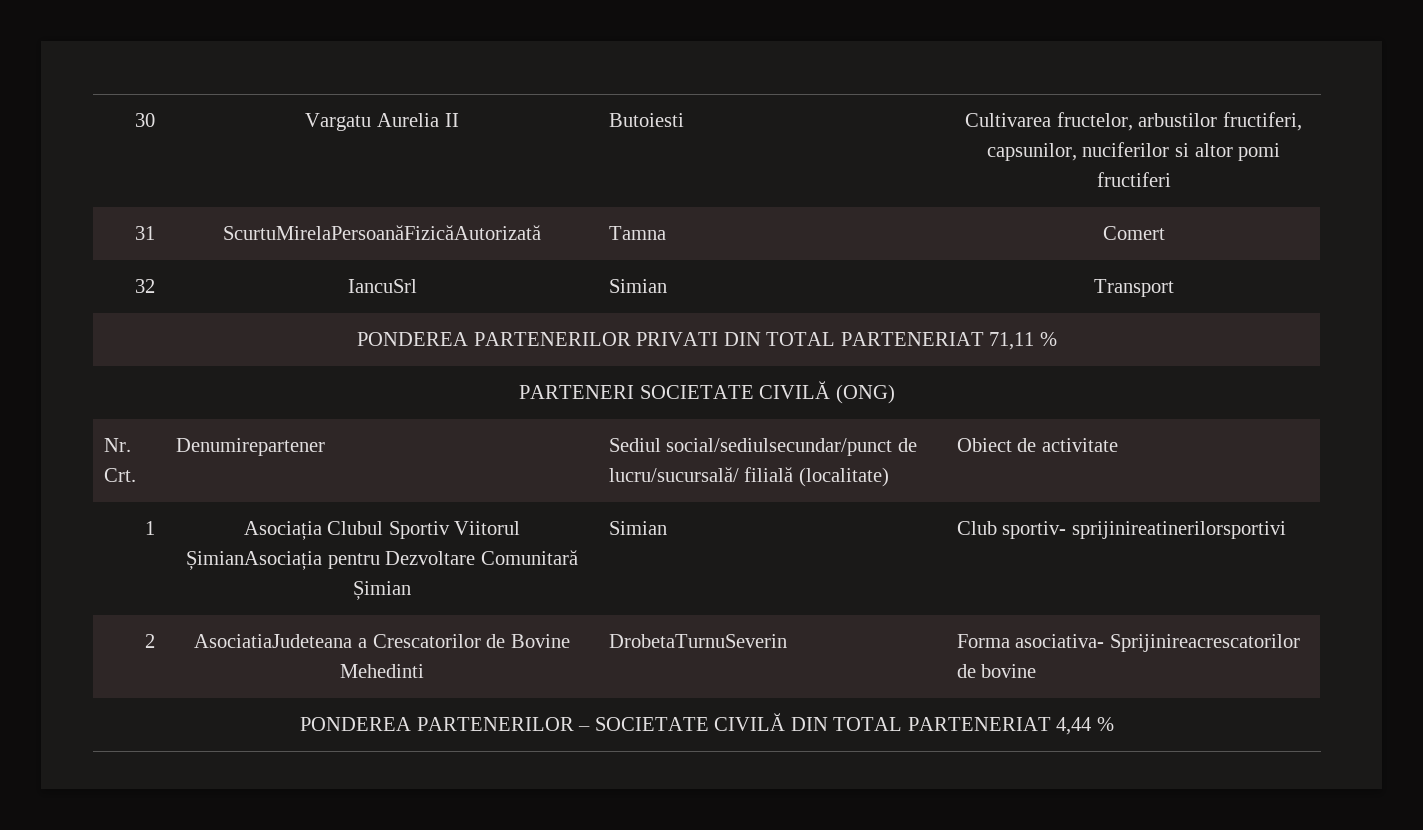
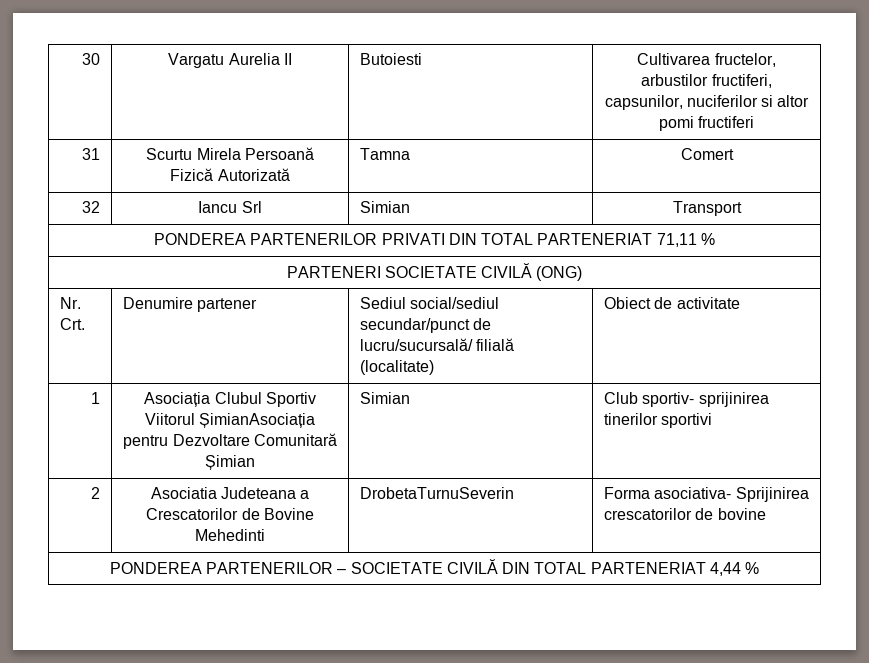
- 31 | ScurtuMirelaPersoanăFizicăAutorizată | Tamna | Comert
+ 31 | Scurtu Mirela Persoană Fizică Autorizată | Tamna | Comert
- 32 | IancuSrl | Simian | Transport
+ 32 | Iancu Srl | Simian | Transport
- Nr. Crt. | Denumirepartener | Sediul social/sediulsecundar/punct de lucru/sucursală/ filială (localitate) | Obiect de activitate
+ Nr. Crt. | Denumire partener | Sediul social/sediul secundar/punct de lucru/sucursală/ filială (localitate) | Obiect de activitate
- 1 | Asociația Clubul Sportiv Viitorul ȘimianAsociația pentru Dezvoltare Comunitară Șimian | Simian | Club sportiv- sprijinireatinerilorsportivi
+ 1 | Asociația Clubul Sportiv Viitorul ȘimianAsociația pentru Dezvoltare Comunitară Șimian | Simian | Club sportiv- sprijinirea tinerilor sportivi
- 2 | AsociatiaJudeteana a Crescatorilor de Bovine Mehedinti | DrobetaTurnuSeverin | Forma asociativa- Sprijinireacrescatorilor de bovine
+ 2 | Asociatia Judeteana a Crescatorilor de Bovine Mehedinti | DrobetaTurnuSeverin | Forma asociativa- Sprijinirea crescatorilor de bovine

